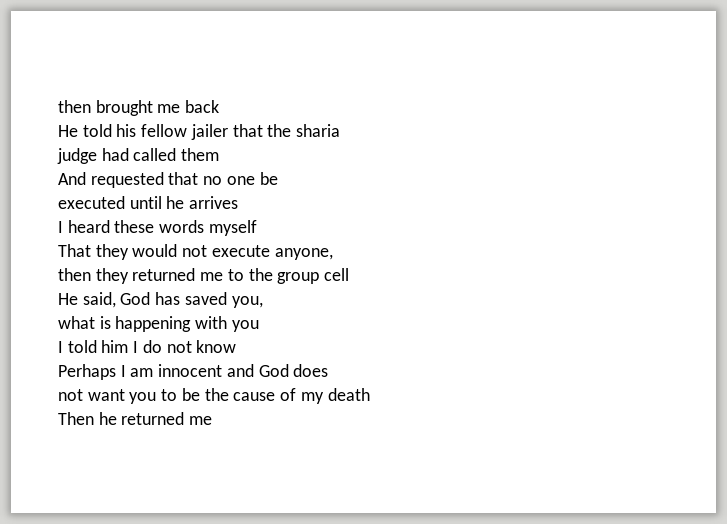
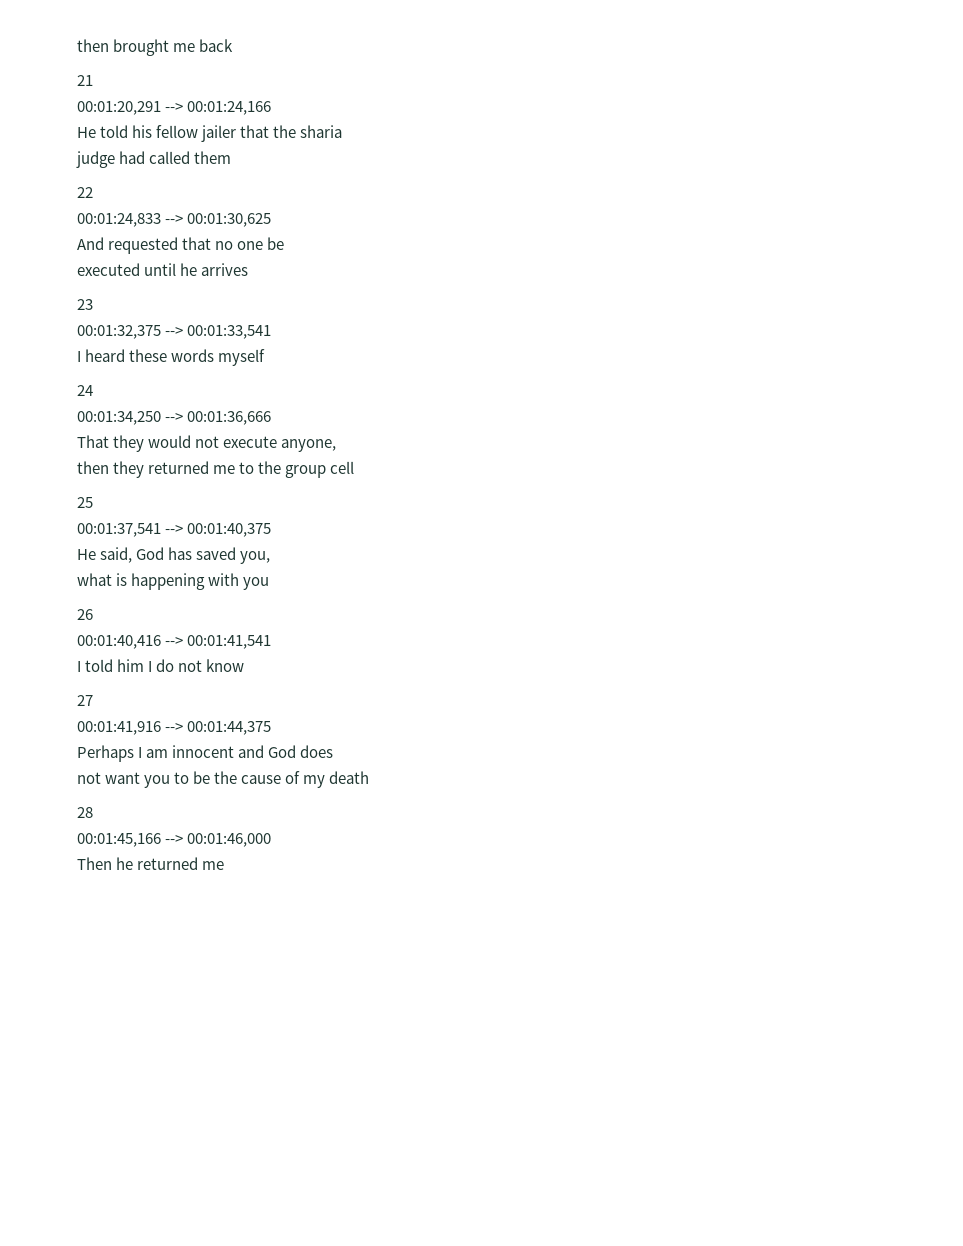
+ 21
+ 00:01:20,291 --> 00:01:24,166
+ 22
+ 00:01:24,833 --> 00:01:30,625
+ 23
+ 00:01:32,375 --> 00:01:33,541
+ 24
+ 00:01:34,250 --> 00:01:36,666
+ 25
+ 00:01:37,541 --> 00:01:40,375
+ 26
+ 00:01:40,416 --> 00:01:41,541
+ 27
+ 00:01:41,916 --> 00:01:44,375
+ 28
+ 00:01:45,166 --> 00:01:46,000

